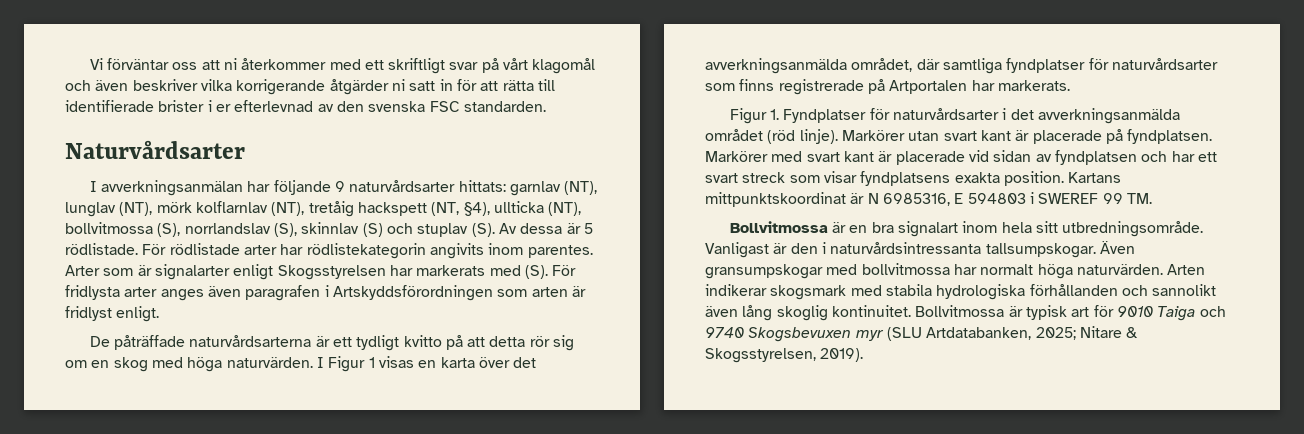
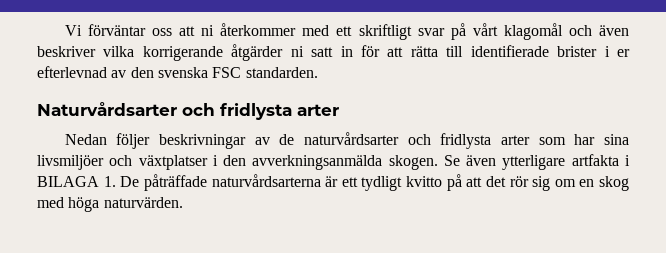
- Naturvårdsarter
- I avverkningsanmälan har följande 9 naturvårdsarter hittats: garnlav (NT), lunglav (NT), mörk kolflarnlav (NT), tretåig hackspett (NT, §4), ullticka (NT), bollvitmossa (S), norrlandslav (S), skinnlav (S) och stuplav (S). Av dessa är 5 rödlistade. För rödlistade arter har rödlistekategorin angivits inom parentes. Arter som är signalarter enligt Skogsstyrelsen har markerats med (S). För fridlysta arter anges även paragrafen i Artskyddsförordningen som arten är fridlyst enligt.
- De påträffade naturvårdsarterna är ett tydligt kvitto på att detta rör sig om en skog med höga naturvärden. I Figur 1 visas en karta över det avverkningsanmälda området, där samtliga fyndplatser för naturvårdsarter som finns registrerade på Artportalen har markerats.
- Figur 1. Fyndplatser för naturvårdsarter i det avverkningsanmälda området (röd linje). Markörer utan svart kant är placerade på fyndplatsen. Markörer med svart kant är placerade vid sidan av fyndplatsen och har ett svart streck som visar fyndplatsens exakta position. Kartans mittpunktskoordinat är N 6985316, E 594803 i SWEREF 99 TM.
- Bollvitmossa är en bra signalart inom hela sitt utbredningsområde. Vanligast är den i naturvårdsintressanta tallsumpskogar. Även gransumpskogar med bollvitmossa har normalt höga naturvärden. Arten indikerar skogsmark med stabila hydrologiska förhållanden och sannolikt även lång skoglig kontinuitet. Bollvitmossa är typisk art för 9010 Taiga och 9740 Skogsbevuxen myr (SLU Artdatabanken, 2025; Nitare & Skogsstyrelsen, 2019).
+ Naturvårdsarter och fridlysta arter
+ Nedan följer beskrivningar av de naturvårdsarter och fridlysta arter som har sina livsmiljöer och växtplatser i den avverkningsanmälda skogen. Se även ytterligare artfakta i BILAGA 1. De påträffade naturvårdsarterna är ett tydligt kvitto på att det rör sig om en skog med höga naturvärden.

